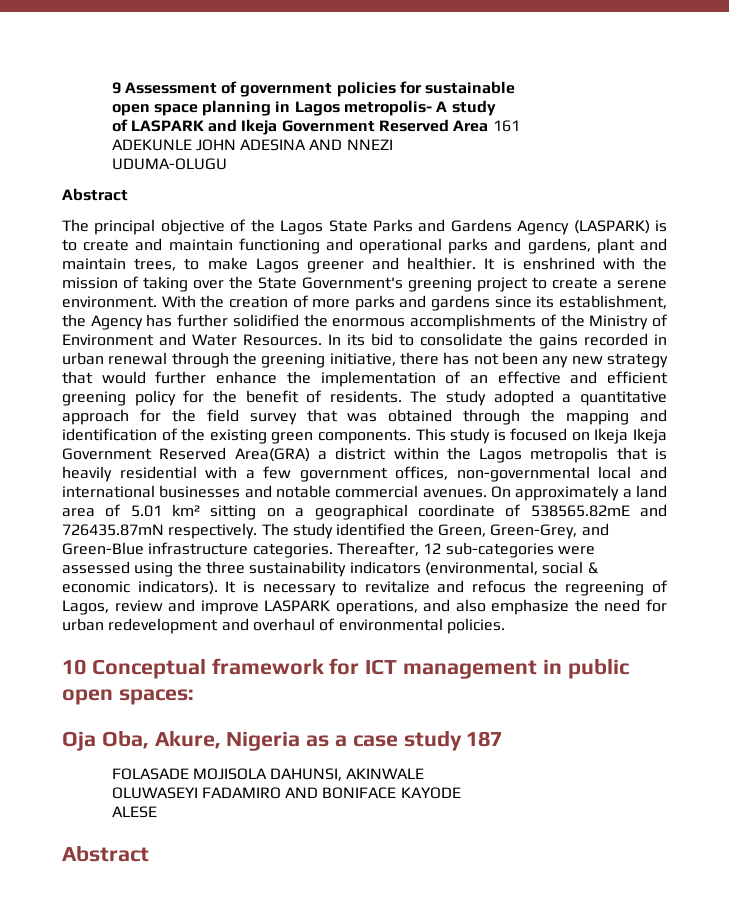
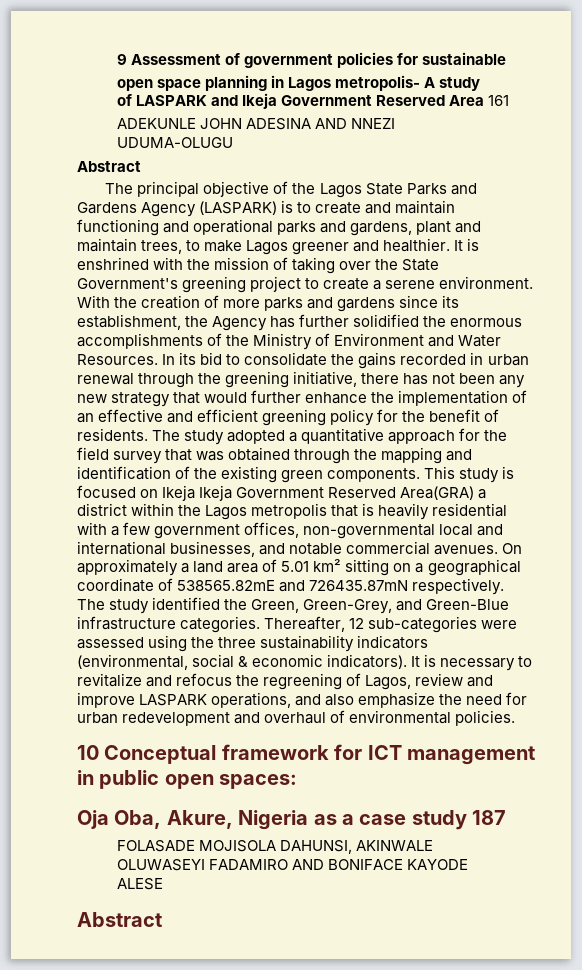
- This study is focused on Ikeja Ikeja Government Reserved Area(GRA) a district within the Lagos metropolis that is heavily residential with a few government offices, non-governmental local and international businesses and notable commercial avenues.
+ This study is focused on Ikeja Ikeja Government Reserved Area(GRA) a district within the Lagos metropolis that is heavily residential with a few government offices, non-governmental local and international businesses, and notable commercial avenues.

